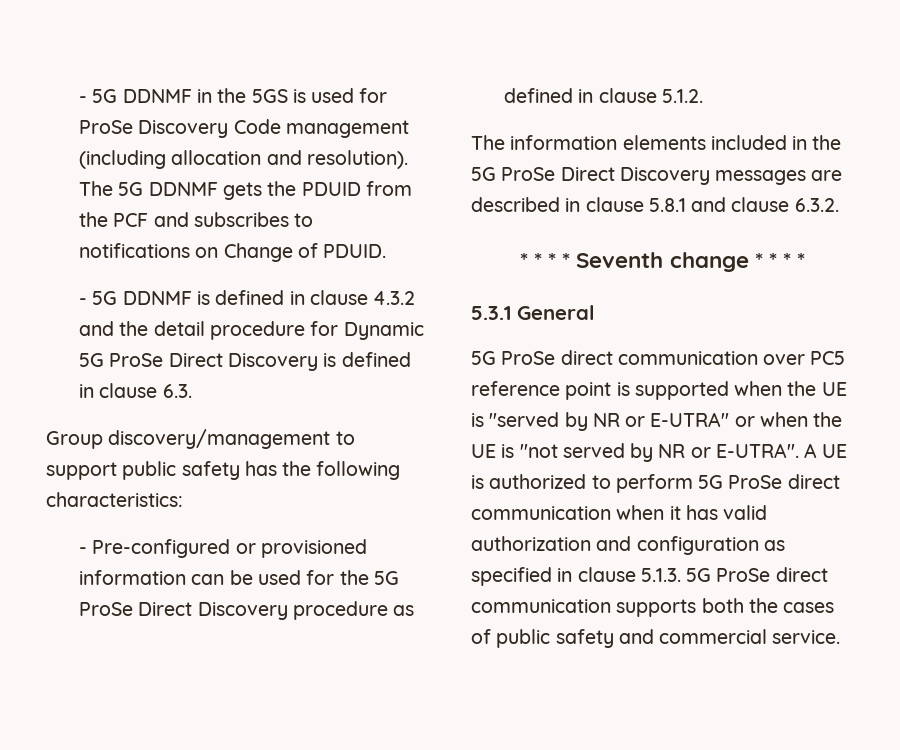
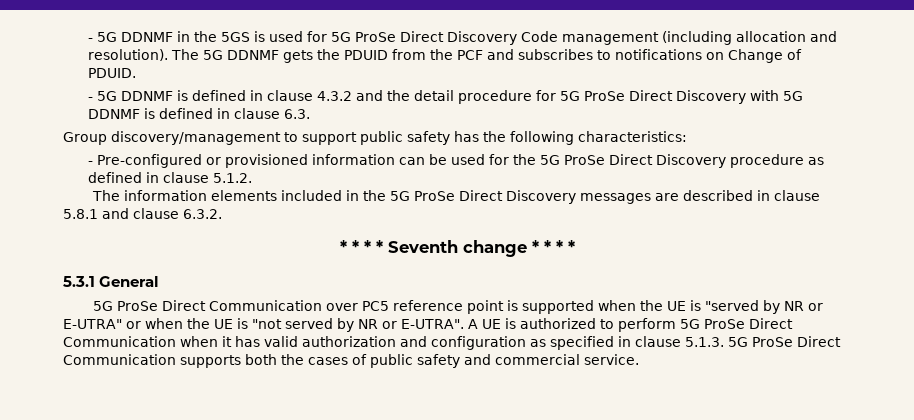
- - 5G DDNMF in the 5GS is used for ProSe Discovery Code management (including allocation and resolution).
+ - 5G DDNMF in the 5GS is used for 5G ProSe Direct Discovery Code management (including allocation and resolution).
- - 5G DDNMF is defined in clause 4.3.2 and the detail procedure for Dynamic 5G ProSe Direct Discovery is defined in clause 6.3.
+ - 5G DDNMF is defined in clause 4.3.2 and the detail procedure for 5G ProSe Direct Discovery with 5G DDNMF is defined in clause 6.3.
- 5G ProSe direct communication over PC5 reference point is supported when the UE is "served by NR or E-UTRA" or when the UE is "not served by NR or E-UTRA".
+ 5G ProSe Direct Communication over PC5 reference point is supported when the UE is "served by NR or E-UTRA" or when the UE is "not served by NR or E-UTRA".
- A UE is authorized to perform 5G ProSe direct communication when it has valid authorization and configuration as specified in clause 5.1.3. 5G ProSe direct communication supports both the cases of public safety and commercial service.
+ A UE is authorized to perform 5G ProSe Direct Communication when it has valid authorization and configuration as specified in clause 5.1.3. 5G ProSe Direct Communication supports both the cases of public safety and commercial service.

